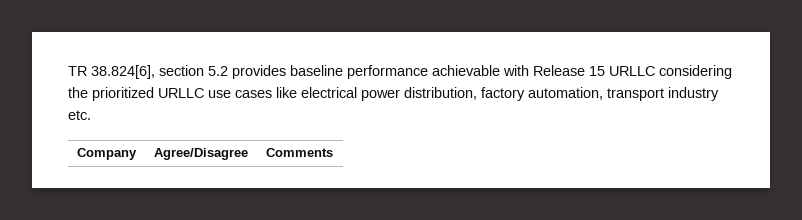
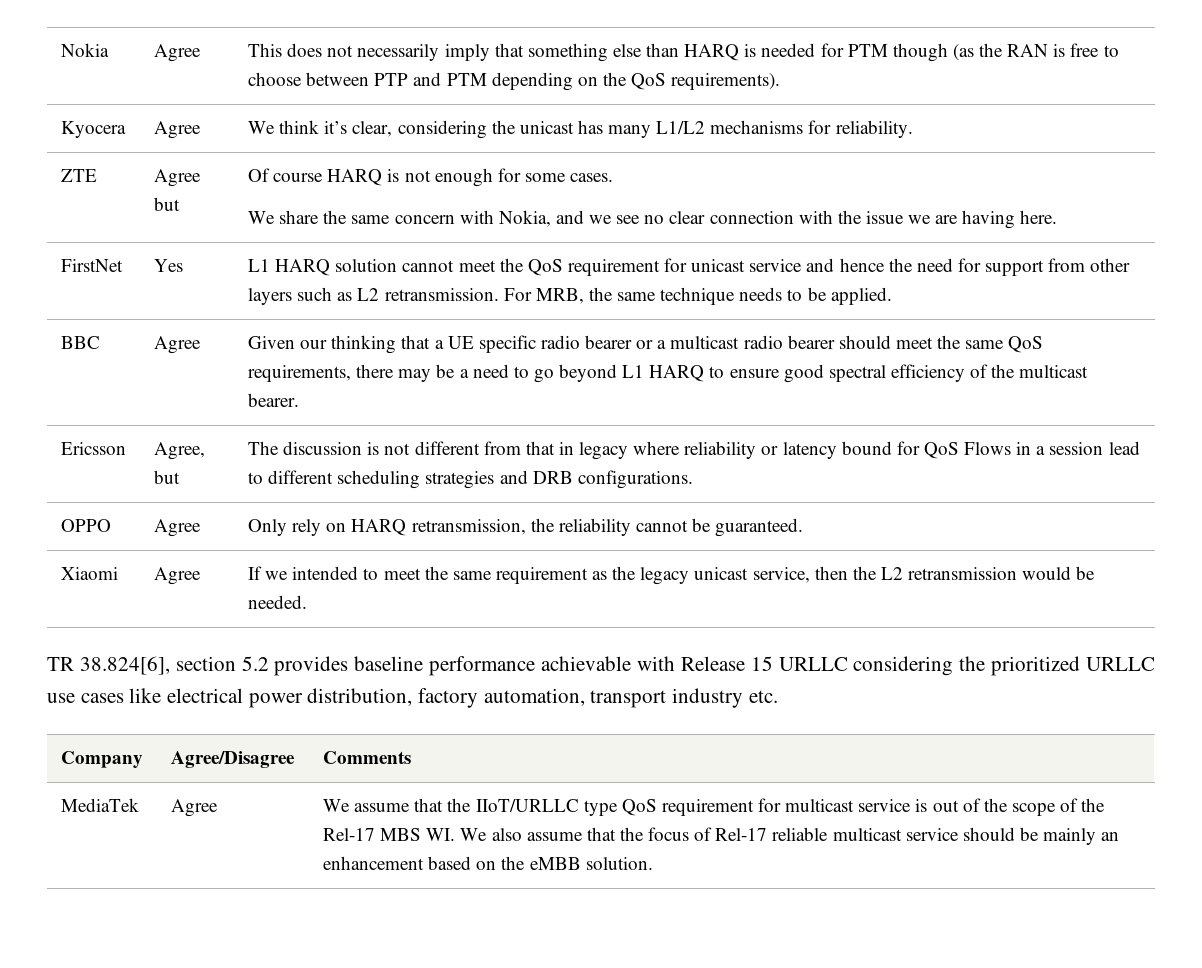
+ Nokia | Agree | This does not necessarily imply that something else than HARQ is needed for PTM though (as the RAN is free to choose between PTP and PTM depending on the QoS requirements).
+ Kyocera | Agree | We think it’s clear, considering the unicast has many L1/L2 mechanisms for reliability.
+ ZTE | Agree but | Of course HARQ is not enough for some cases.
+ We share the same concern with Nokia, and we see no clear connection with the issue we are having here.
+ FirstNet | Yes | L1 HARQ solution cannot meet the QoS requirement for unicast service and hence the need for support from other layers such as L2 retransmission. For MRB, the same technique needs to be applied.
+ BBC | Agree | Given our thinking that a UE specific radio bearer or a multicast radio bearer should meet the same QoS requirements, there may be a need to go beyond L1 HARQ to ensure good spectral efficiency of the multicast bearer.
+ Ericsson | Agree, but | The discussion is not different from that in legacy where reliability or latency bound for QoS Flows in a session lead to different scheduling strategies and DRB configurations.
+ OPPO | Agree | Only rely on HARQ retransmission, the reliability cannot be guaranteed.
+ Xiaomi | Agree | If we intended to meet the same requirement as the legacy unicast service, then the L2 retransmission would be needed.
+ MediaTek | Agree | We assume that the IIoT/URLLC type QoS requirement for multicast service is out of the scope of the Rel-17 MBS WI. We also assume that the focus of Rel-17 reliable multicast service should be mainly an enhancement based on the eMBB solution.

